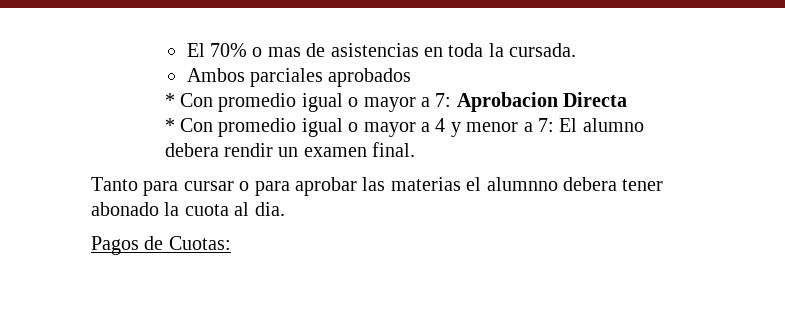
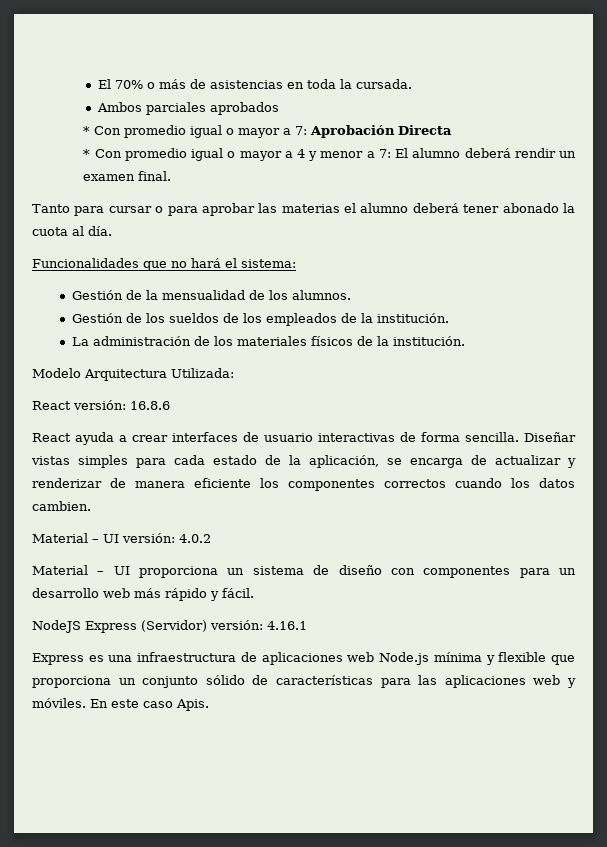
- El 70% o mas de asistencias en toda la cursada.
+ El 70% o más de asistencias en toda la cursada.
- * Con promedio igual o mayor a 7: Aprobacion Directa
+ * Con promedio igual o mayor a 7: Aprobación Directa
- * Con promedio igual o mayor a 4 y menor a 7: El alumno debera rendir un examen final.
+ * Con promedio igual o mayor a 4 y menor a 7: El alumno deberá rendir un examen final.
- Tanto para cursar o para aprobar las materias el alumnno debera tener abonado la cuota al dia.
- Pagos de Cuotas:
+ Tanto para cursar o para aprobar las materias el alumno deberá tener abonado la cuota al día.
+ Funcionalidades que no hará el sistema:
+ Gestión de la mensualidad de los alumnos.
+ Gestión de los sueldos de los empleados de la institución.
+ La administración de los materiales físicos de la institución.
+ Modelo Arquitectura Utilizada:
+ React versión: 16.8.6
+ React ayuda a crear interfaces de usuario interactivas de forma sencilla. Diseñar vistas simples para cada estado de la aplicación, se encarga de actualizar y renderizar de manera eficiente los componentes correctos cuando los datos cambien.
+ Material – UI versión: 4.0.2
+ Material – UI proporciona un sistema de diseño con componentes para un desarrollo web más rápido y fácil.
+ NodeJS Express (Servidor) versión: 4.16.1
+ Express es una infraestructura de aplicaciones web Node.js mínima y flexible que proporciona un conjunto sólido de características para las aplicaciones web y móviles. En este caso Apis.

